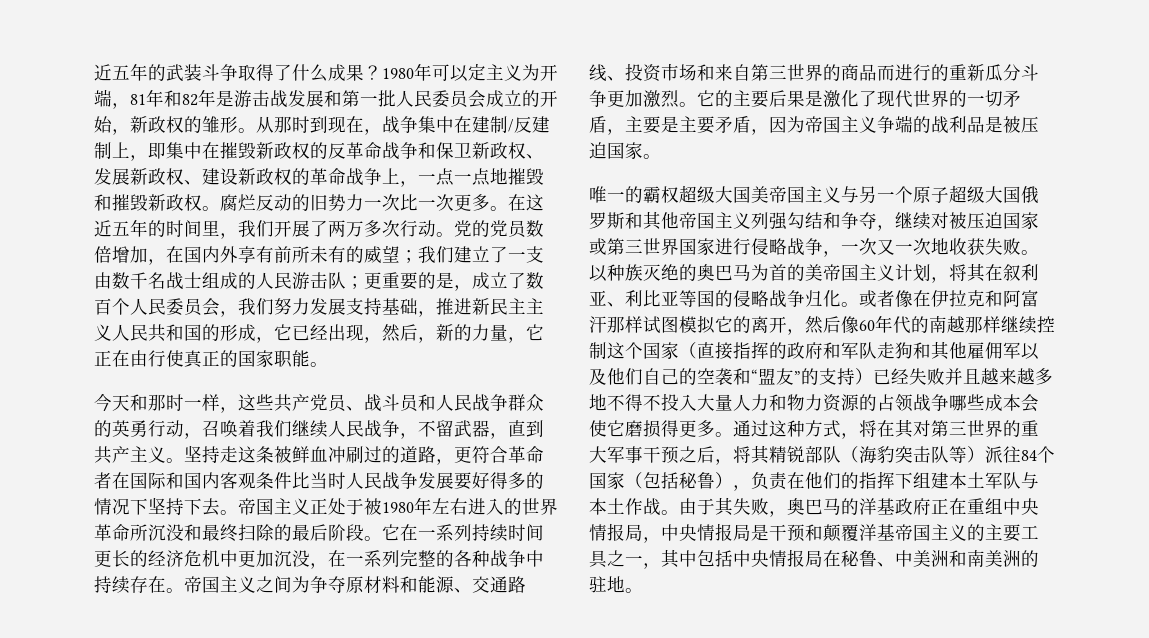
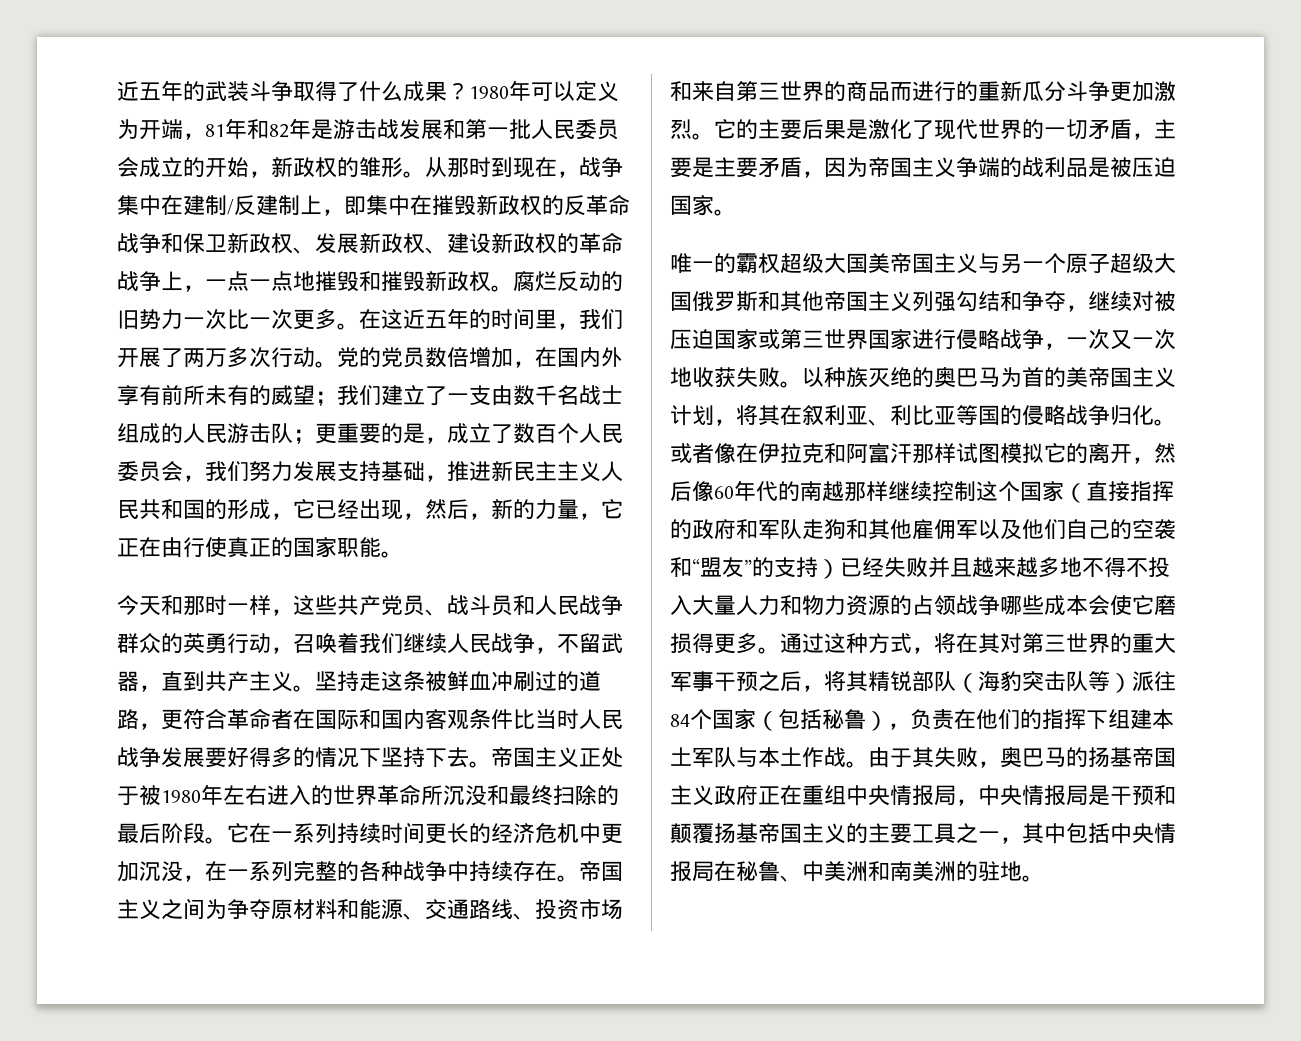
- 1980年可以定主义为开端，81年和82年是游击战发展和第一批人民委员会成立的开始，新政权的雏形。
+ 1980年可以定义为开端，81年和82年是游击战发展和第一批人民委员会成立的开始，新政权的雏形。
- 由于其失败，奥巴马的洋基政府正在重组中央情报局，中央情报局是干预和颠覆洋基帝国主义的主要工具之一，其中包括中央情报局在秘鲁、中美洲和南美洲的驻地。
+ 由于其失败，奥巴马的扬基帝国主义政府正在重组中央情报局，中央情报局是干预和颠覆扬基帝国主义的主要工具之一，其中包括中央情报局在秘鲁、中美洲和南美洲的驻地。

